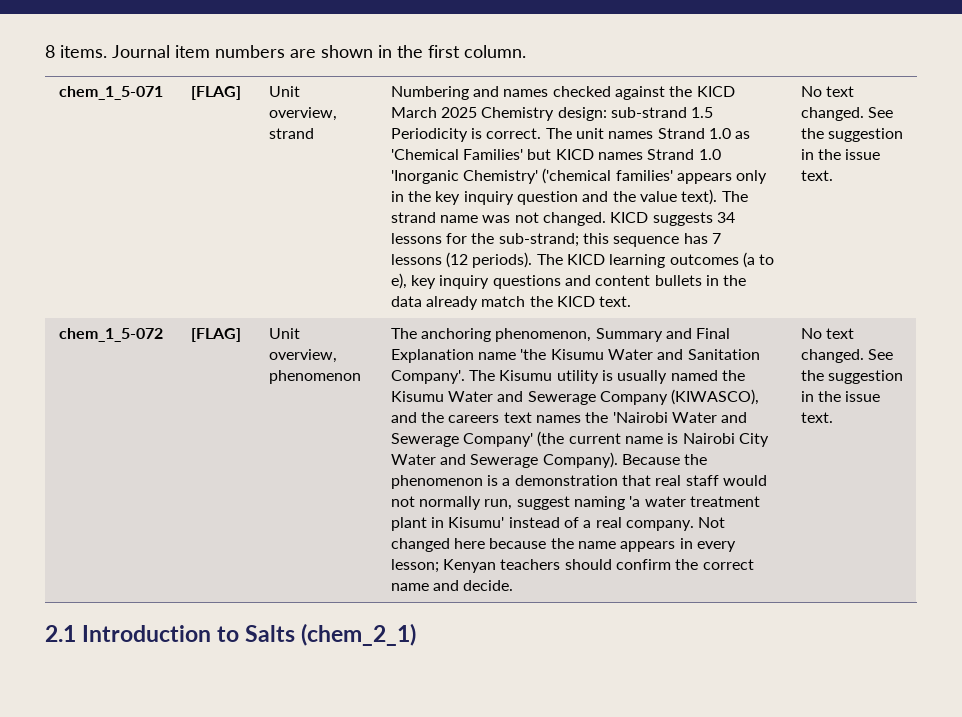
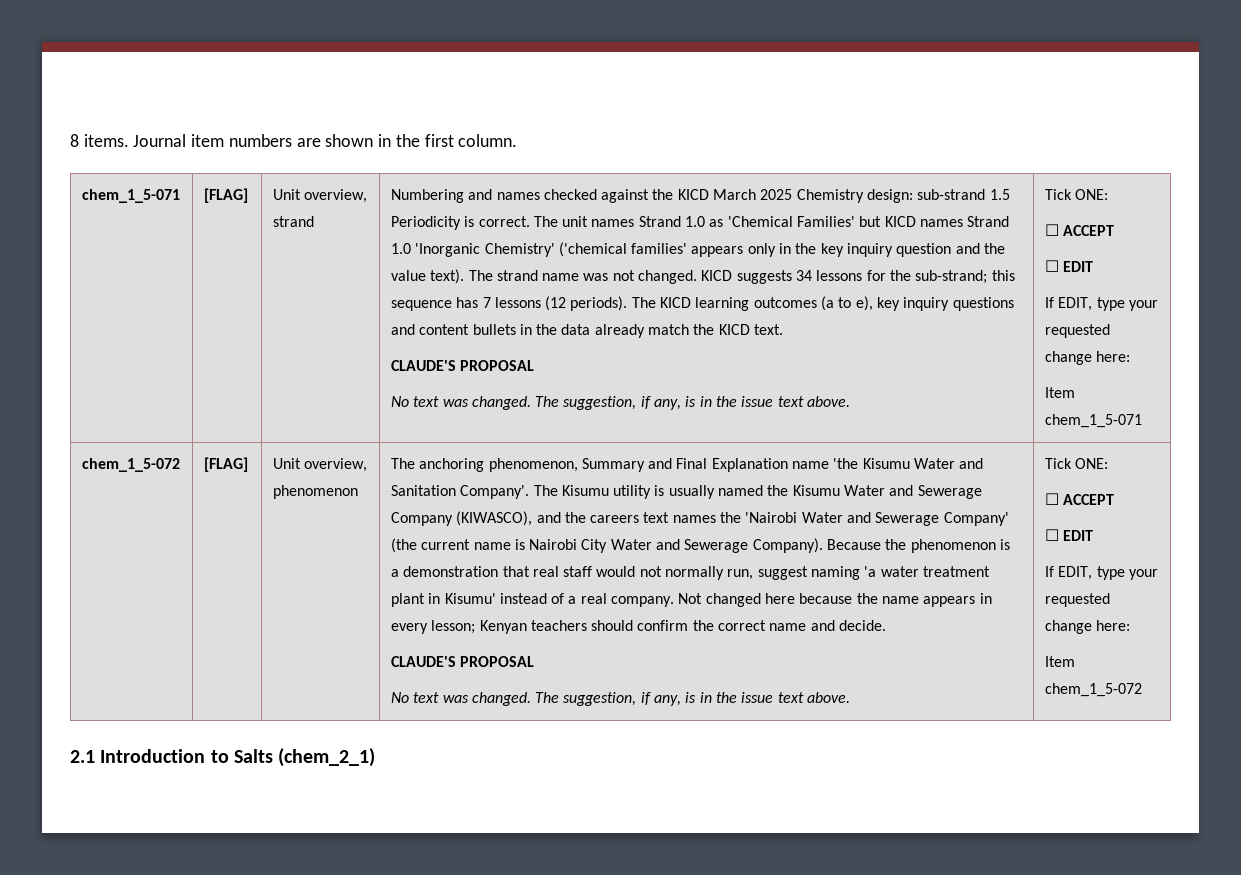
- The KICD learning outcomes (a to e), key inquiry questions and content bullets in the data already match the KICD text. | No text changed. See the suggestion in the issue text.
+ The KICD learning outcomes (a to e), key inquiry questions and content bullets in the data already match the KICD text.
+ CLAUDE'S PROPOSAL
+ No text was changed. The suggestion, if any, is in the issue text above. | Tick ONE:
+ ☐ ACCEPT
+ ☐ EDIT
+ If EDIT, type your requested change here:
+ Item chem_1_5-071
- Not changed here because the name appears in every lesson; Kenyan teachers should confirm the correct name and decide. | No text changed. See the suggestion in the issue text.
+ Not changed here because the name appears in every lesson; Kenyan teachers should confirm the correct name and decide.
+ CLAUDE'S PROPOSAL
+ No text was changed. The suggestion, if any, is in the issue text above. | Tick ONE:
+ ☐ ACCEPT
+ ☐ EDIT
+ If EDIT, type your requested change here:
+ Item chem_1_5-072

